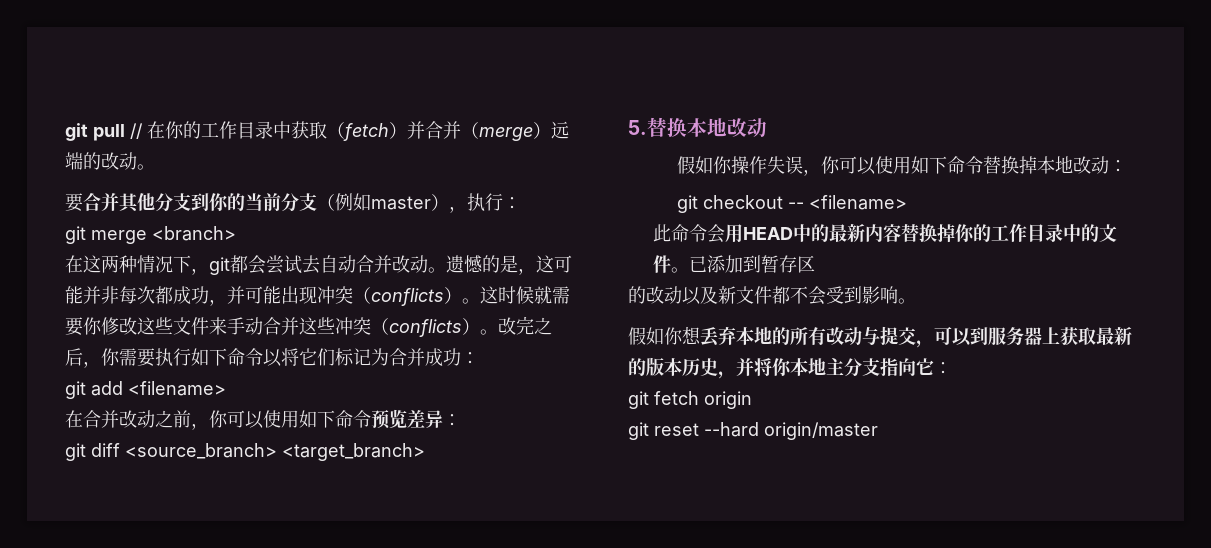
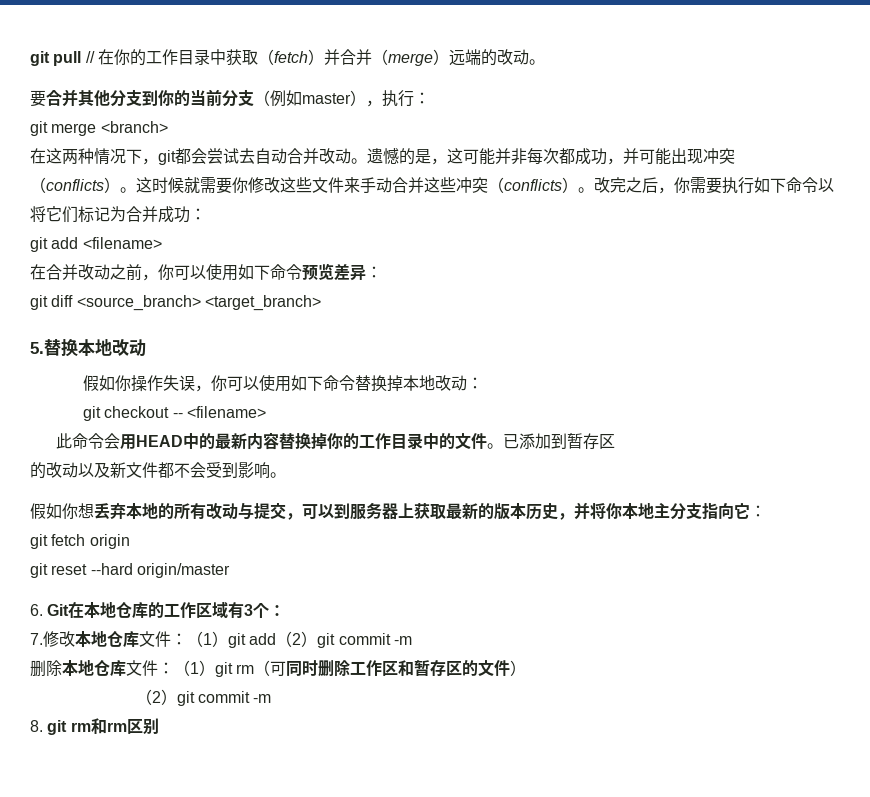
+ 6. Git在本地仓库的工作区域有3个：
+ 7.修改本地仓库文件：（1）git add（2）git commit -m
+ 删除本地仓库文件：（1）git rm（可同时删除工作区和暂存区的文件）
+ （2）git commit -m
+ 8. git rm和rm区别

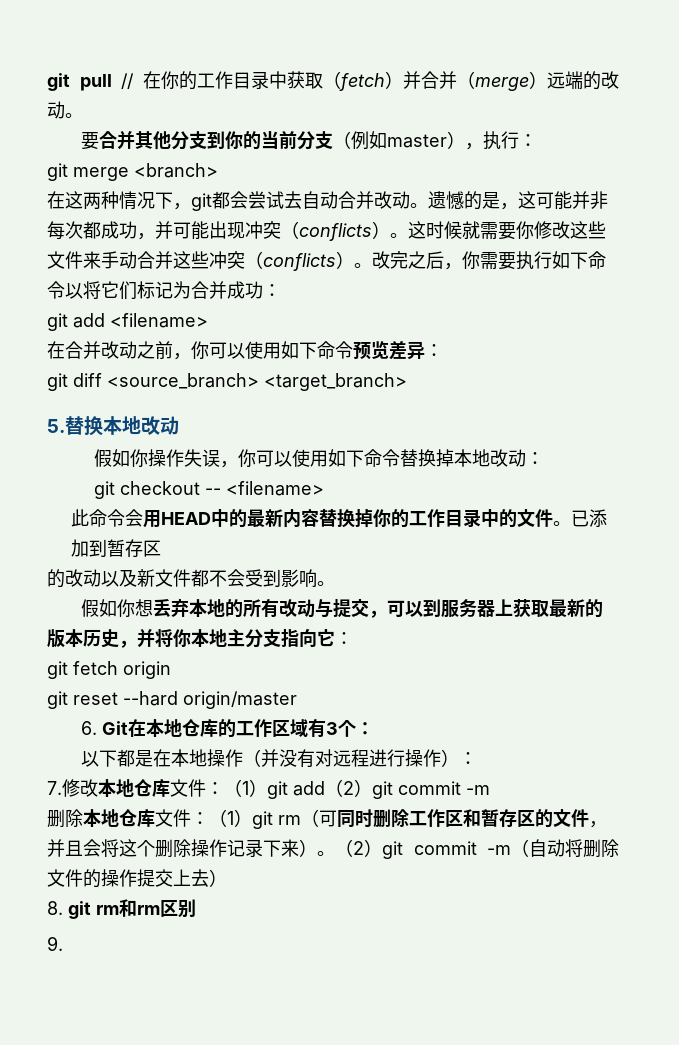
+ 以下都是在本地操作（并没有对远程进行操作）：
- 删除本地仓库文件：（1）git rm（可同时删除工作区和暂存区的文件）
- （2）git commit -m
+ 删除本地仓库文件：（1）git rm（可同时删除工作区和暂存区的文件，并且会将这个删除操作记录下来）。（2）git commit -m（自动将删除文件的操作提交上去）
+ 9.

